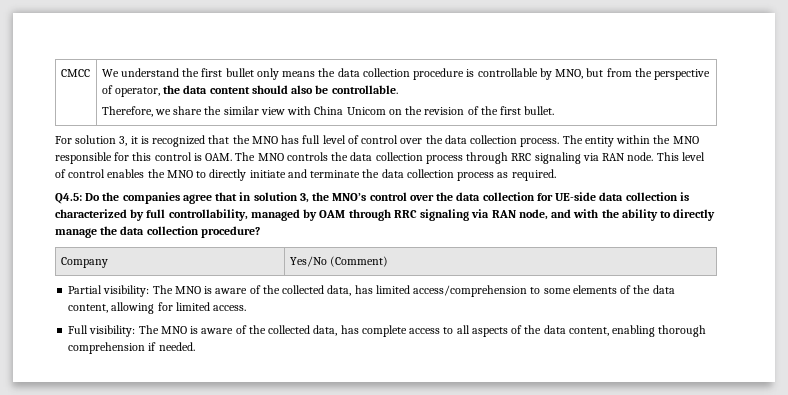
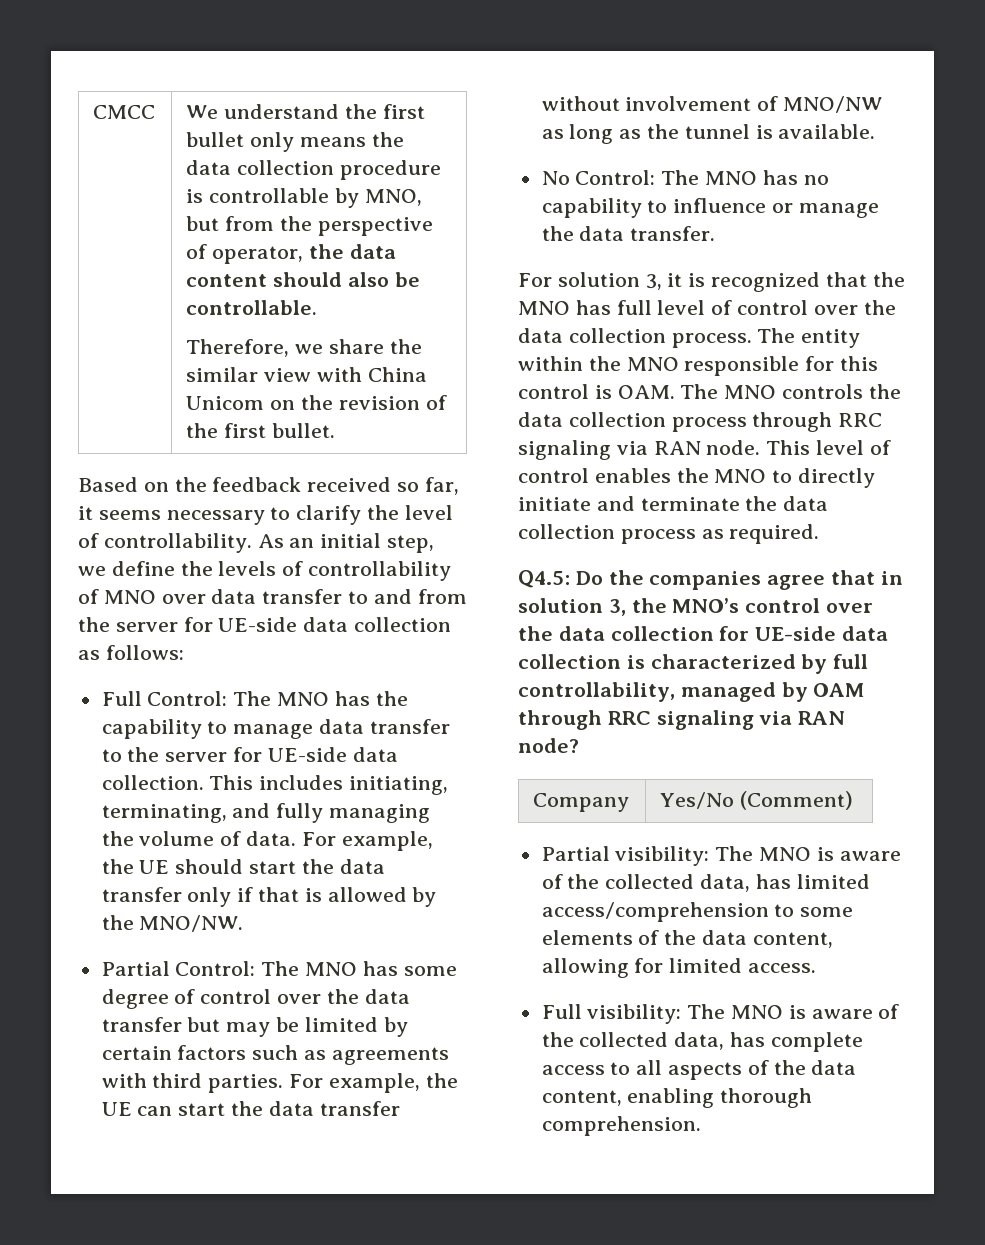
+ Based on the feedback received so far, it seems necessary to clarify the level of controllability. As an initial step, we define the levels of controllability of MNO over data transfer to and from the server for UE-side data collection as follows:
+ Full Control: The MNO has the capability to manage data transfer to the server for UE-side data collection. This includes initiating, terminating, and fully managing the volume of data. For example, the UE should start the data transfer only if that is allowed by the MNO/NW.
+ Partial Control: The MNO has some degree of control over the data transfer but may be limited by certain factors such as agreements with third parties. For example, the UE can start the data transfer without involvement of MNO/NW as long as the tunnel is available.
+ No Control: The MNO has no capability to influence or manage the data transfer.
- Q4.5: Do the companies agree that in solution 3, the MNO’s control over the data collection for UE-side data collection is characterized by full controllability, managed by OAM through RRC signaling via RAN node, and with the ability to directly manage the data collection procedure?
+ Q4.5: Do the companies agree that in solution 3, the MNO’s control over the data collection for UE-side data collection is characterized by full controllability, managed by OAM through RRC signaling via RAN node?
- Full visibility: The MNO is aware of the collected data, has complete access to all aspects of the data content, enabling thorough comprehension if needed.
+ Full visibility: The MNO is aware of the collected data, has complete access to all aspects of the data content, enabling thorough comprehension.

